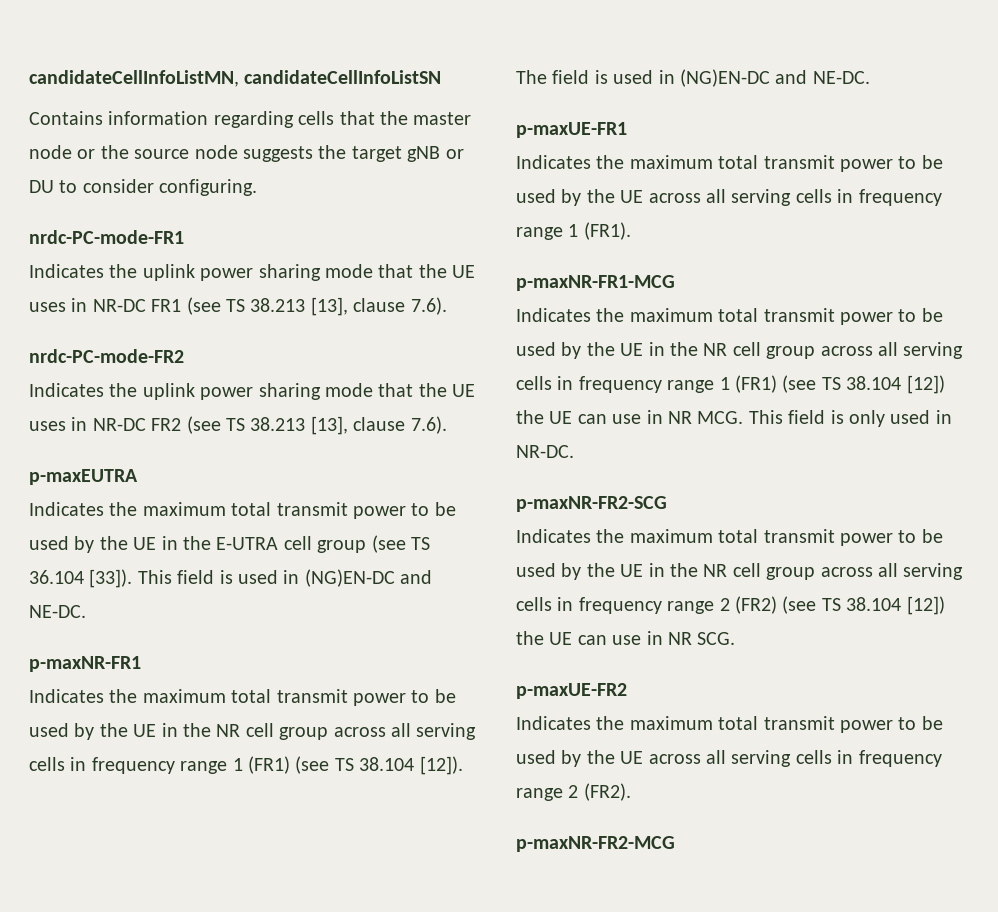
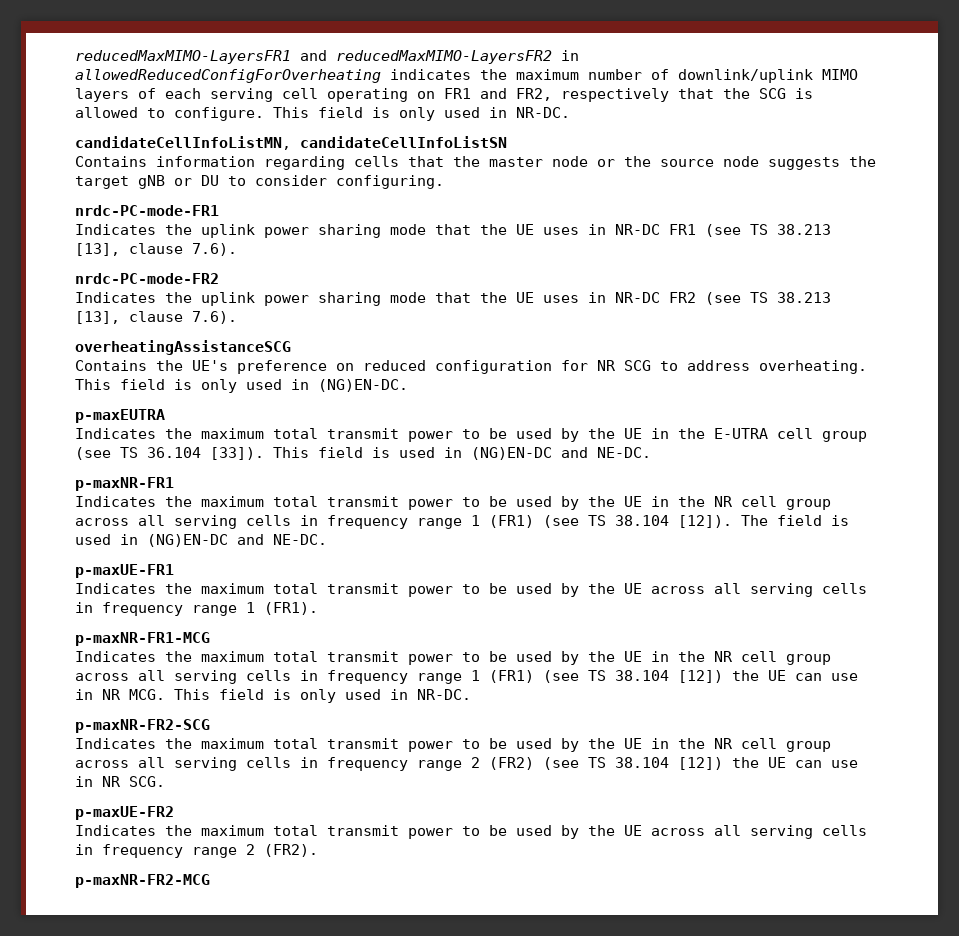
+ reducedMaxMIMO-LayersFR1 and reducedMaxMIMO-LayersFR2 in allowedReducedConfigForOverheating indicates the maximum number of downlink/uplink MIMO layers of each serving cell operating on FR1 and FR2, respectively that the SCG is allowed to configure. This field is only used in NR-DC.
+ overheatingAssistanceSCG
+ Contains the UE's preference on reduced configuration for NR SCG to address overheating. This field is only used in (NG)EN-DC.

